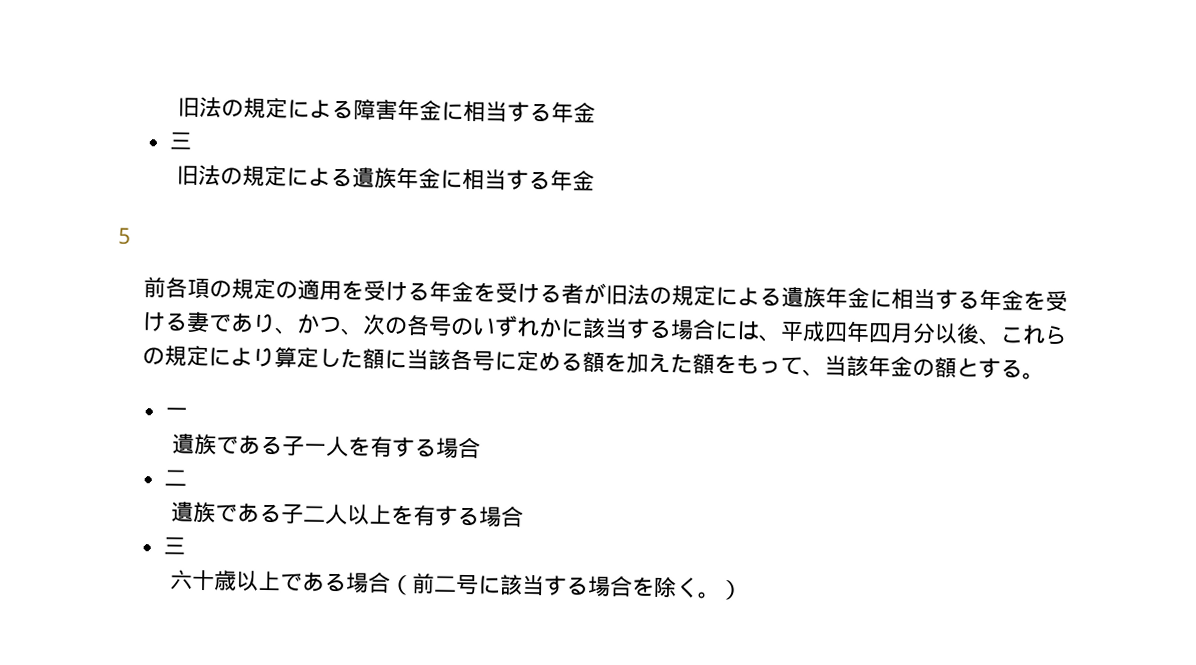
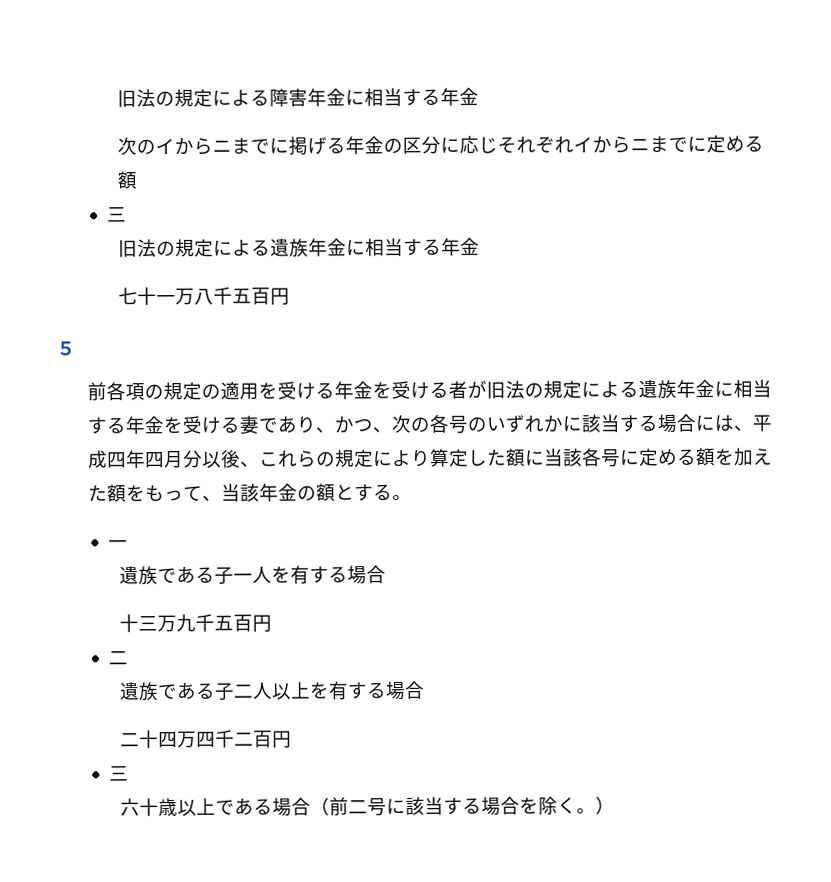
+ 次のイからニまでに掲げる年金の区分に応じそれぞれイからニまでに定める額
+ 七十一万八千五百円
+ 十三万九千五百円
+ 二十四万四千二百円

